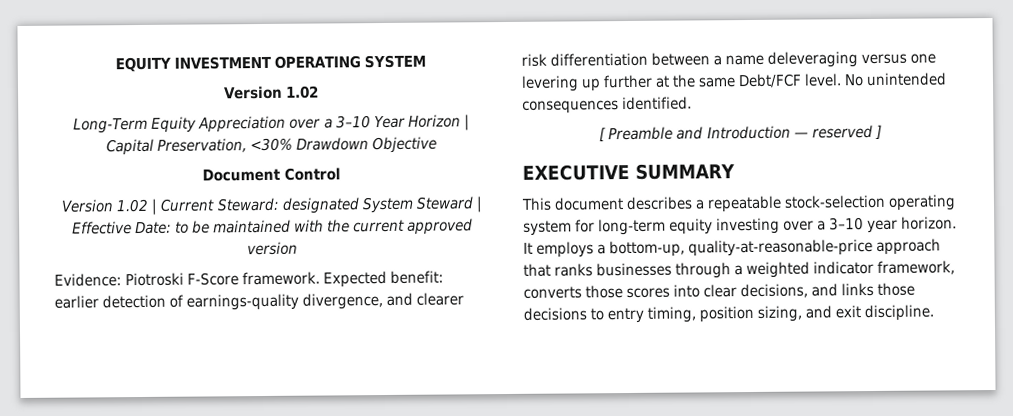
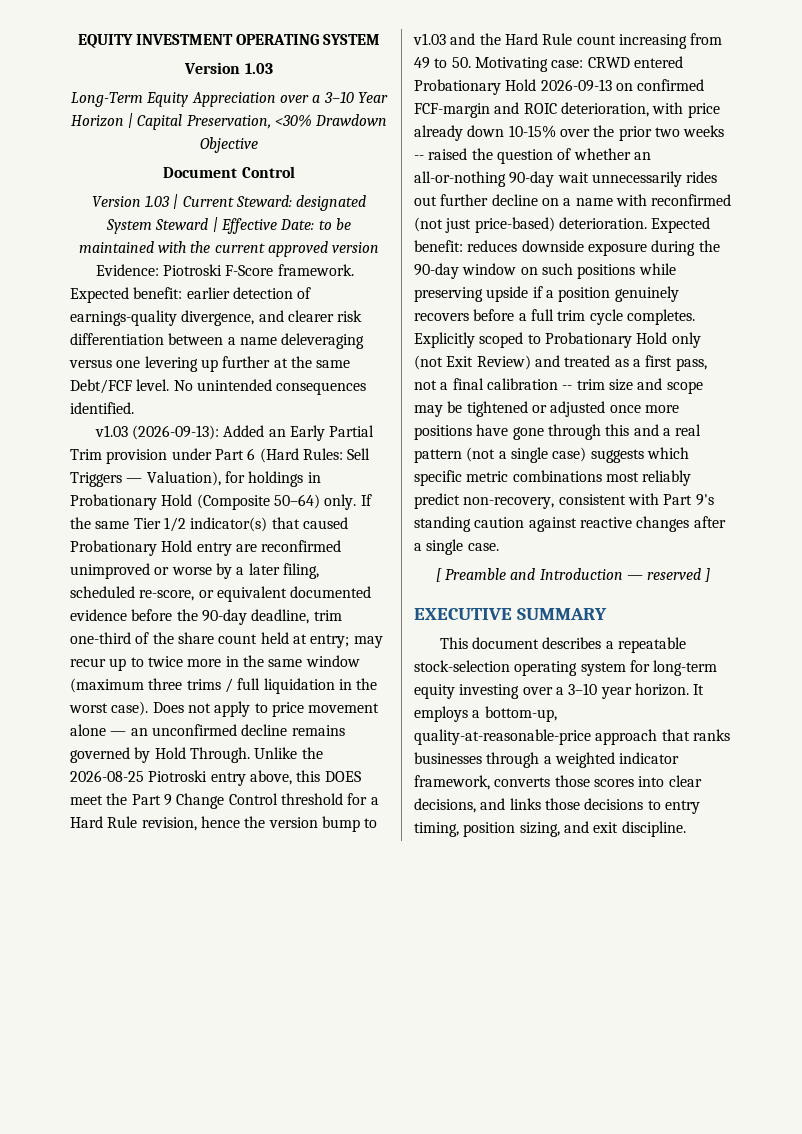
  EQUITY INVESTMENT OPERATING SYSTEM
- Version 1.02
+ Version 1.03
- Version 1.02 | Current Steward: designated System Steward | Effective Date: to be maintained with the current approved version
+ Version 1.03 | Current Steward: designated System Steward | Effective Date: to be maintained with the current approved version
+ v1.03 (2026-09-13): Added an Early Partial Trim provision under Part 6 (Hard Rules: Sell Triggers — Valuation), for holdings in Probationary Hold (Composite 50–64) only. If the same Tier 1/2 indicator(s) that caused Probationary Hold entry are reconfirmed unimproved or worse by a later filing, scheduled re-score, or equivalent documented evidence before the 90-day deadline, trim one-third of the share count held at entry; may recur up to twice more in the same window (maximum three trims / full liquidation in the worst case). Does not apply to price movement alone — an unconfirmed decline remains governed by Hold Through. Unlike the 2026-08-25 Piotroski entry above, this DOES meet the Part 9 Change Control threshold for a Hard Rule revision, hence the version bump to v1.03 and the Hard Rule count increasing from 49 to 50. Motivating case: CRWD entered Probationary Hold 2026-09-13 on confirmed FCF-margin and ROIC deterioration, with price already down 10-15% over the prior two weeks -- raised the question of whether an all-or-nothing 90-day wait unnecessarily rides out further decline on a name with reconfirmed (not just price-based) deterioration. Expected benefit: reduces downside exposure during the 90-day window on such positions while preserving upside if a position genuinely recovers before a full trim cycle completes. Explicitly scoped to Probationary Hold only (not Exit Review) and treated as a first pass, not a final calibration -- trim size and scope may be tightened or adjusted once more positions have gone through this and a real pattern (not a single case) suggests which specific metric combinations most reliably predict non-recovery, consistent with Part 9's standing caution against reactive changes after a single case.

